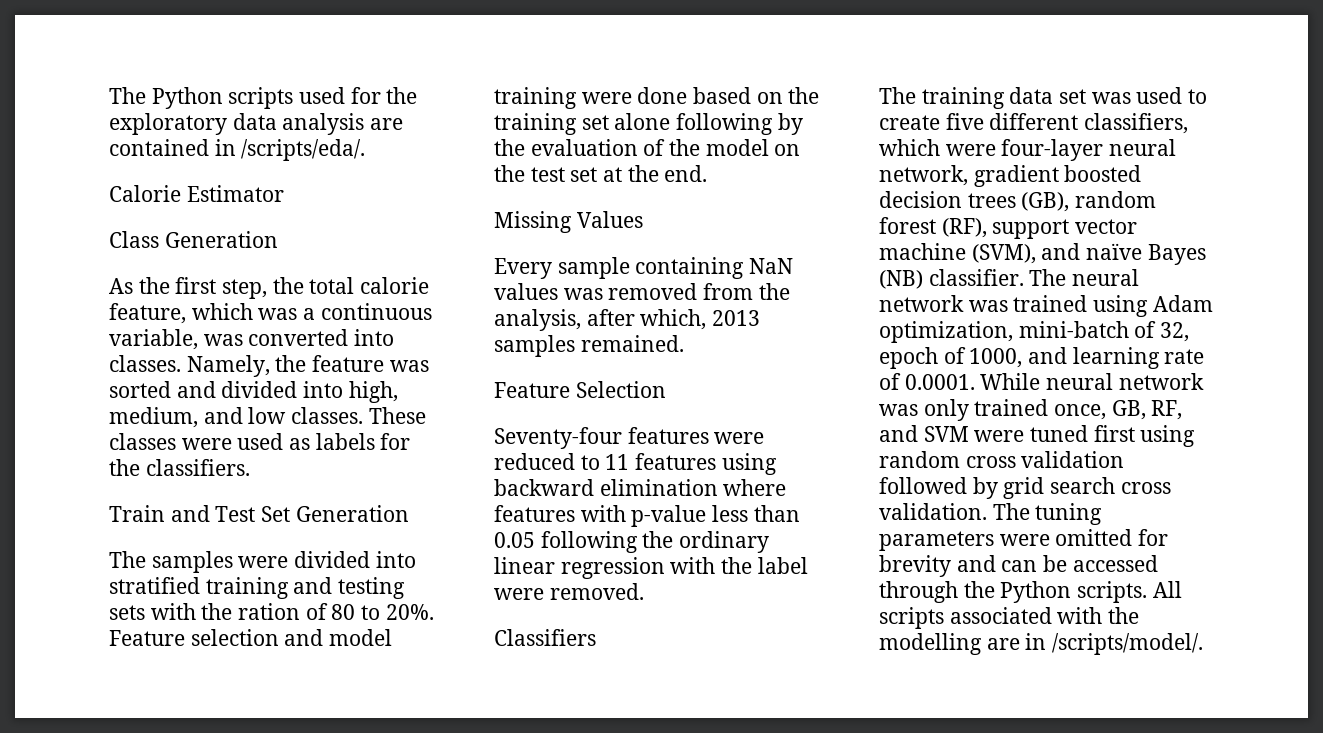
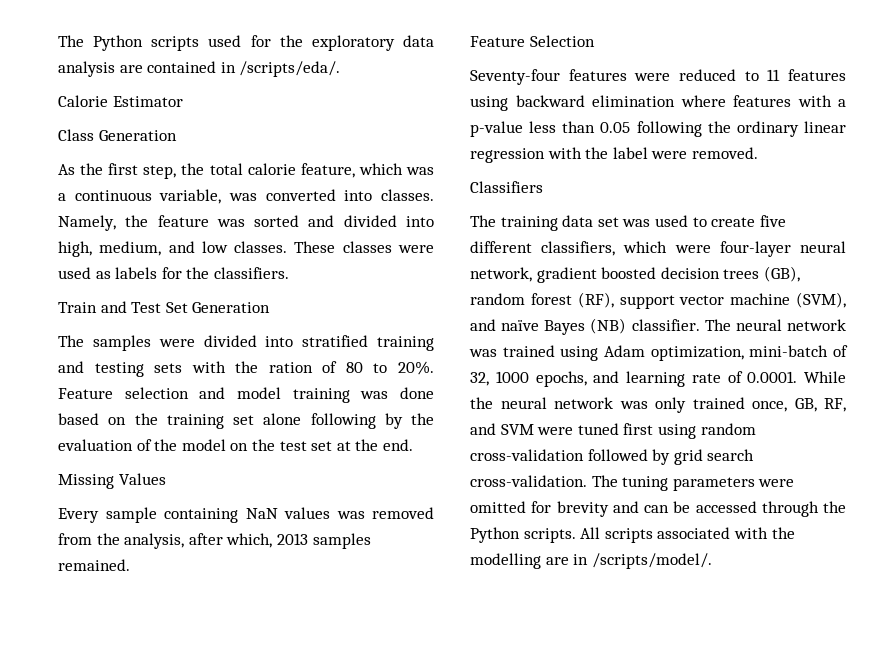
- Feature selection and model training were done based on the training set alone following by the evaluation of the model on the test set at the end.
+ Feature selection and model training was done based on the training set alone following by the evaluation of the model on the test set at the end.
- Seventy-four features were reduced to 11 features using backward elimination where features with p-value less than 0.05 following the ordinary linear regression with the label were removed.
+ Seventy-four features were reduced to 11 features using backward elimination where features with a p-value less than 0.05 following the ordinary linear regression with the label were removed.
- The neural network was trained using Adam optimization, mini-batch of 32, epoch of 1000, and learning rate of 0.0001. While neural network was only trained once, GB, RF, and SVM were tuned first using random cross validation followed by grid search cross validation.
+ The neural network was trained using Adam optimization, mini-batch of 32, 1000 epochs, and learning rate of 0.0001. While the neural network was only trained once, GB, RF, and SVM were tuned first using random cross-validation followed by grid search cross-validation.

